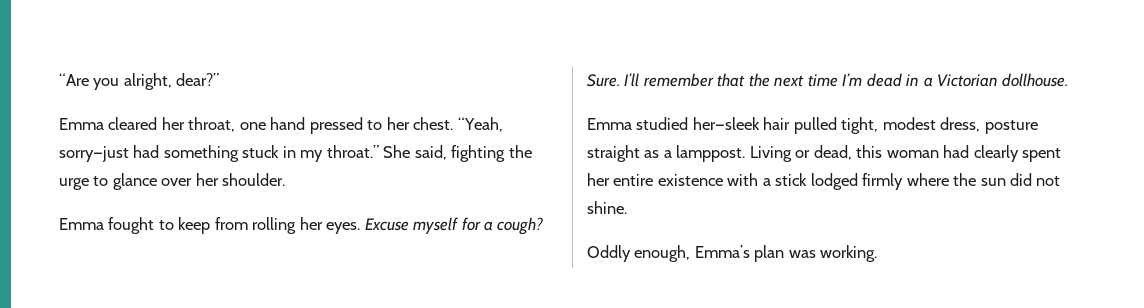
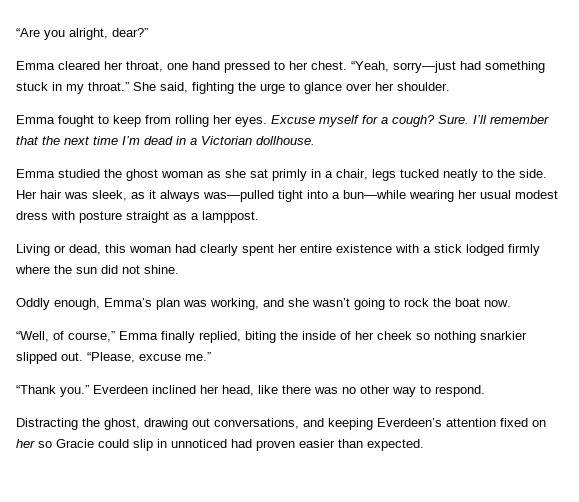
- Emma studied her—sleek hair pulled tight, modest dress, posture straight as a lamppost. Living or dead, this woman had clearly spent her entire existence with a stick lodged firmly where the sun did not shine.
+ Emma studied the ghost woman as she sat primly in a chair, legs tucked neatly to the side. Her hair was sleek, as it always was—pulled tight into a bun—while wearing her usual modest dress with posture straight as a lamppost.
+ Living or dead, this woman had clearly spent her entire existence with a stick lodged firmly where the sun did not shine.
- Oddly enough, Emma’s plan was working.
+ Oddly enough, Emma’s plan was working, and she wasn’t going to rock the boat now.
+ “Well, of course,” Emma finally replied, biting the inside of her cheek so nothing snarkier slipped out. “Please, excuse me.”
+ “Thank you.” Everdeen inclined her head, like there was no other way to respond.
+ Distracting the ghost, drawing out conversations, and keeping Everdeen’s attention fixed on her so Gracie could slip in unnoticed had proven easier than expected.

